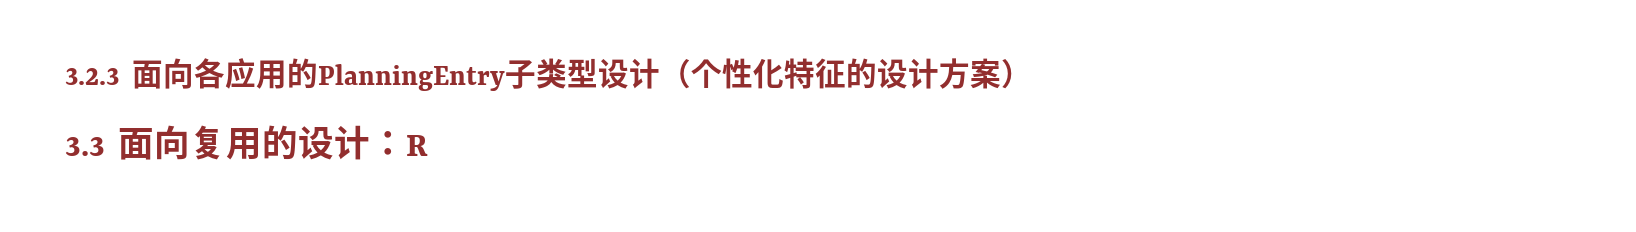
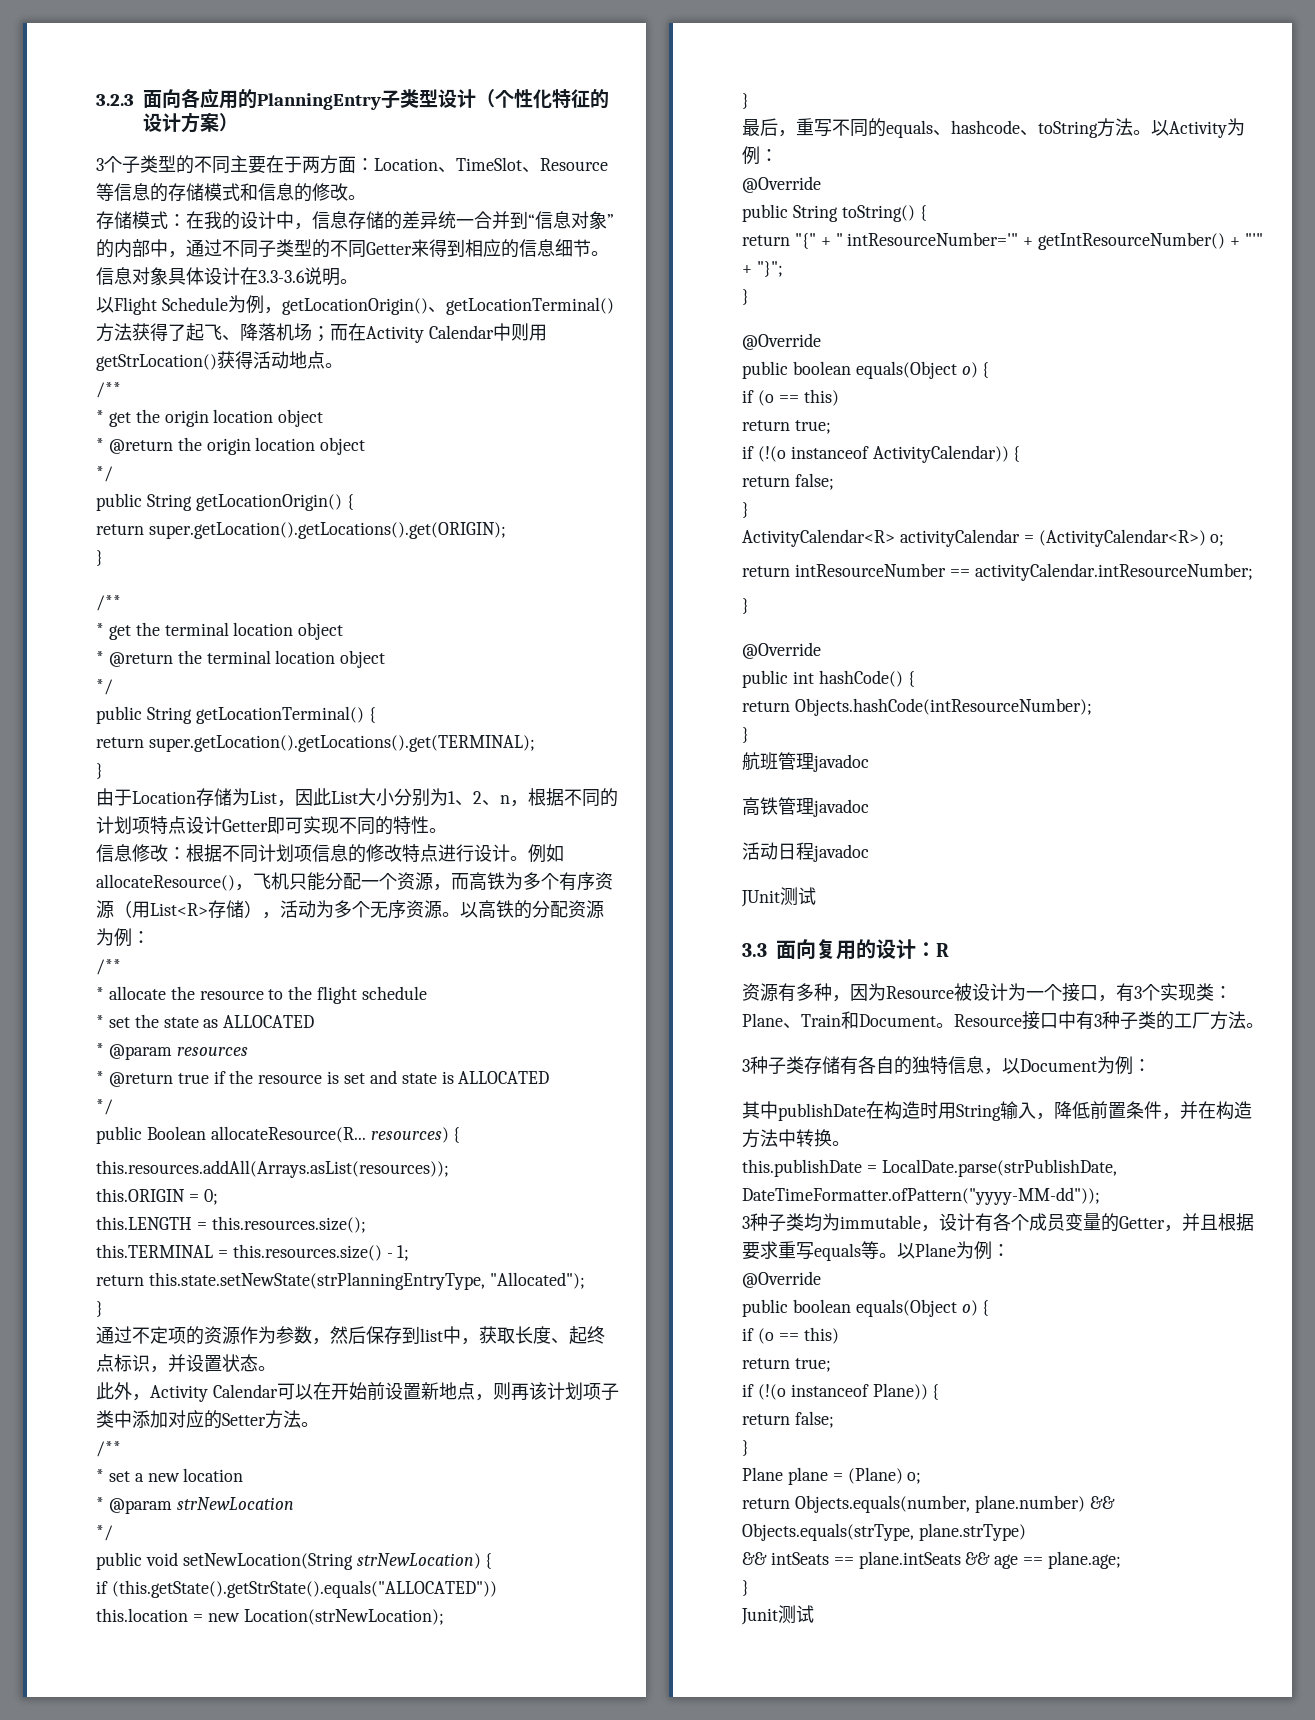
+ 3个子类型的不同主要在于两方面：Location、TimeSlot、Resource等信息的存储模式和信息的修改。
+ 存储模式：在我的设计中，信息存储的差异统一合并到“信息对象”的内部中，通过不同子类型的不同Getter来得到相应的信息细节。信息对象具体设计在3.3-3.6说明。
+ 以Flight Schedule为例，getLocationOrigin()、getLocationTerminal()方法获得了起飞、降落机场；而在Activity Calendar中则用getStrLocation()获得活动地点。
+ /**
+ * get the origin location object
+ * @return the origin location object
+ */
+ public String getLocationOrigin() {
+ return super.getLocation().getLocations().get(ORIGIN);
+ }
+ /**
+ * get the terminal location object
+ * @return the terminal location object
+ */
+ public String getLocationTerminal() {
+ return super.getLocation().getLocations().get(TERMINAL);
+ }
+ 由于Location存储为List，因此List大小分别为1、2、n，根据不同的计划项特点设计Getter即可实现不同的特性。
+ 信息修改：根据不同计划项信息的修改特点进行设计。例如allocateResource()，飞机只能分配一个资源，而高铁为多个有序资源（用List<R>存储），活动为多个无序资源。以高铁的分配资源为例：
+ /**
+ * allocate the resource to the flight schedule
+ * set the state as ALLOCATED
+ * @param resources
+ * @return true if the resource is set and state is ALLOCATED
+ */
+ public Boolean allocateResource(R... resources) {
+ this.resources.addAll(Arrays.asList(resources));
+ this.ORIGIN = 0;
+ this.LENGTH = this.resources.size();
+ this.TERMINAL = this.resources.size() - 1;
+ return this.state.setNewState(strPlanningEntryType, "Allocated");
+ }
+ 通过不定项的资源作为参数，然后保存到list中，获取长度、起终点标识，并设置状态。
+ 此外，Activity Calendar可以在开始前设置新地点，则再该计划项子类中添加对应的Setter方法。
+ /**
+ * set a new location
+ * @param strNewLocation
+ */
+ public void setNewLocation(String strNewLocation) {
+ if (this.getState().getStrState().equals("ALLOCATED"))
+ this.location = new Location(strNewLocation);
+ }
+ 最后，重写不同的equals、hashcode、toString方法。以Activity为例：
+ @Override
+ public String toString() {
+ return "{" + " intResourceNumber='" + getIntResourceNumber() + "'" + "}";
+ }
+ @Override
+ public boolean equals(Object o) {
+ if (o == this)
+ return true;
+ if (!(o instanceof ActivityCalendar)) {
+ return false;
+ }
+ ActivityCalendar<R> activityCalendar = (ActivityCalendar<R>) o;
+ return intResourceNumber == activityCalendar.intResourceNumber;
+ }
+ @Override
+ public int hashCode() {
+ return Objects.hashCode(intResourceNumber);
+ }
+ 航班管理javadoc
+ 高铁管理javadoc
+ 活动日程javadoc
+ JUnit测试
+ 资源有多种，因为Resource被设计为一个接口，有3个实现类：Plane、Train和Document。Resource接口中有3种子类的工厂方法。
+ 3种子类存储有各自的独特信息，以Document为例：
+ 其中publishDate在构造时用String输入，降低前置条件，并在构造方法中转换。
+ this.publishDate = LocalDate.parse(strPublishDate, DateTimeFormatter.ofPattern("yyyy-MM-dd"));
+ 3种子类均为immutable，设计有各个成员变量的Getter，并且根据要求重写equals等。以Plane为例：
+ @Override
+ public boolean equals(Object o) {
+ if (o == this)
+ return true;
+ if (!(o instanceof Plane)) {
+ return false;
+ }
+ Plane plane = (Plane) o;
+ return Objects.equals(number, plane.number) && Objects.equals(strType, plane.strType)
+ && intSeats == plane.intSeats && age == plane.age;
+ }
+ Junit测试

